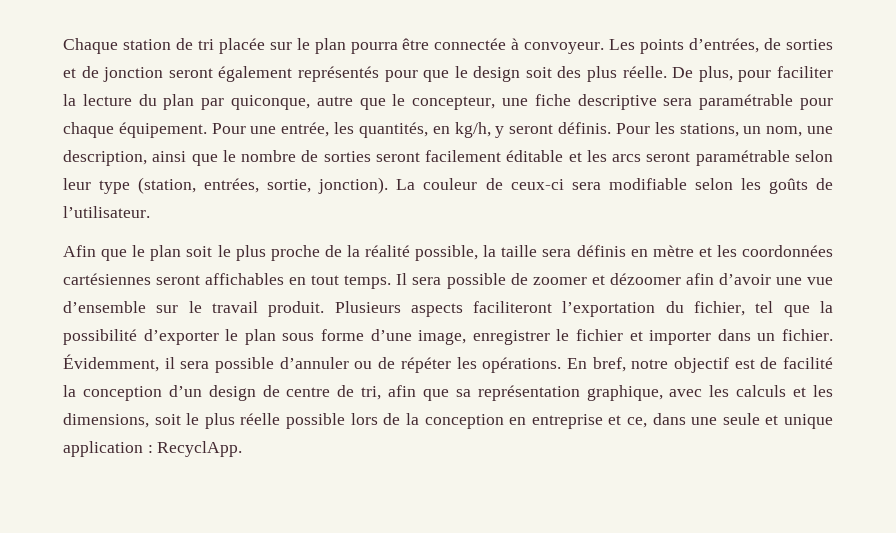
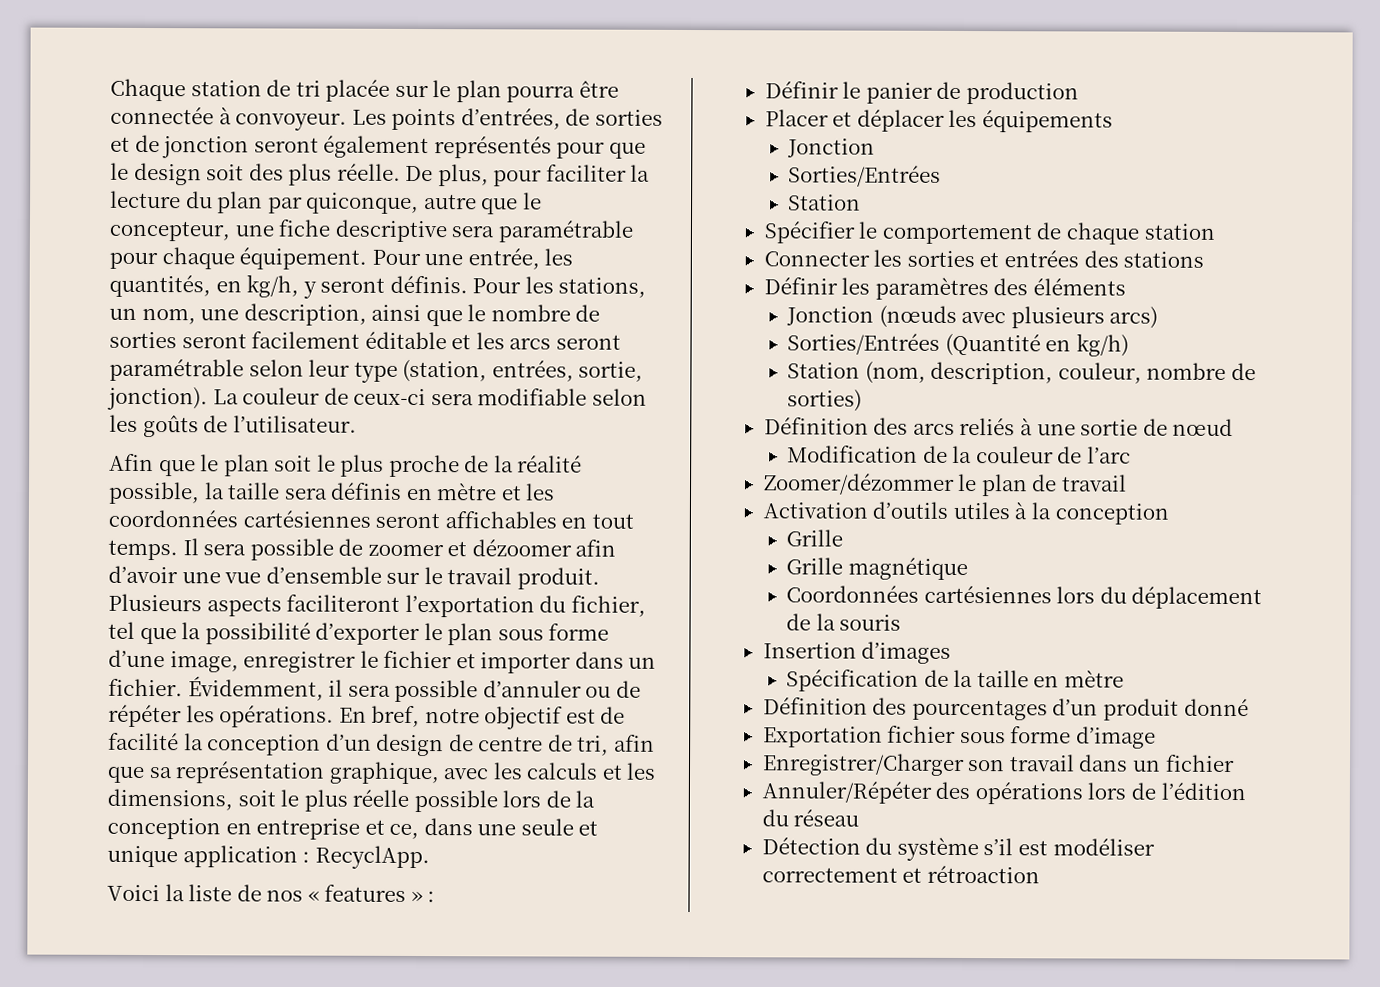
+ Voici la liste de nos « features » :
+ Définir le panier de production
+ Placer et déplacer les équipements
+ Jonction
+ Sorties/Entrées
+ Station
+ Spécifier le comportement de chaque station
+ Connecter les sorties et entrées des stations
+ Définir les paramètres des éléments
+ Jonction (nœuds avec plusieurs arcs)
+ Sorties/Entrées (Quantité en kg/h)
+ Station (nom, description, couleur, nombre de sorties)
+ Définition des arcs reliés à une sortie de nœud
+ Modification de la couleur de l’arc
+ Zoomer/dézommer le plan de travail
+ Activation d’outils utiles à la conception
+ Grille
+ Grille magnétique
+ Coordonnées cartésiennes lors du déplacement de la souris
+ Insertion d’images
+ Spécification de la taille en mètre
+ Définition des pourcentages d’un produit donné
+ Exportation fichier sous forme d’image
+ Enregistrer/Charger son travail dans un fichier
+ Annuler/Répéter des opérations lors de l’édition du réseau
+ Détection du système s’il est modéliser correctement et rétroaction

